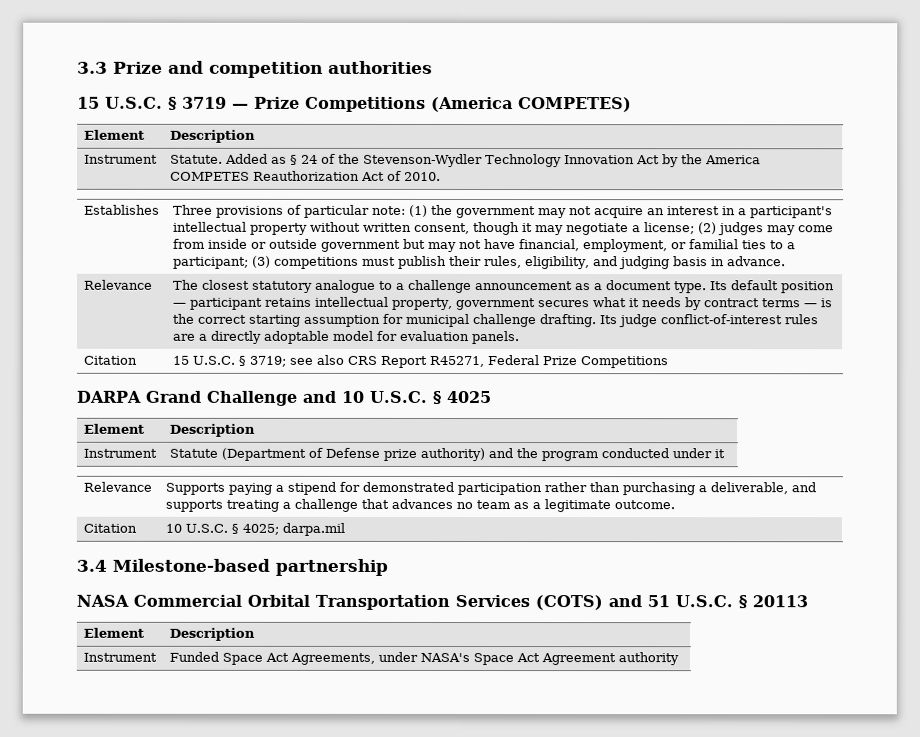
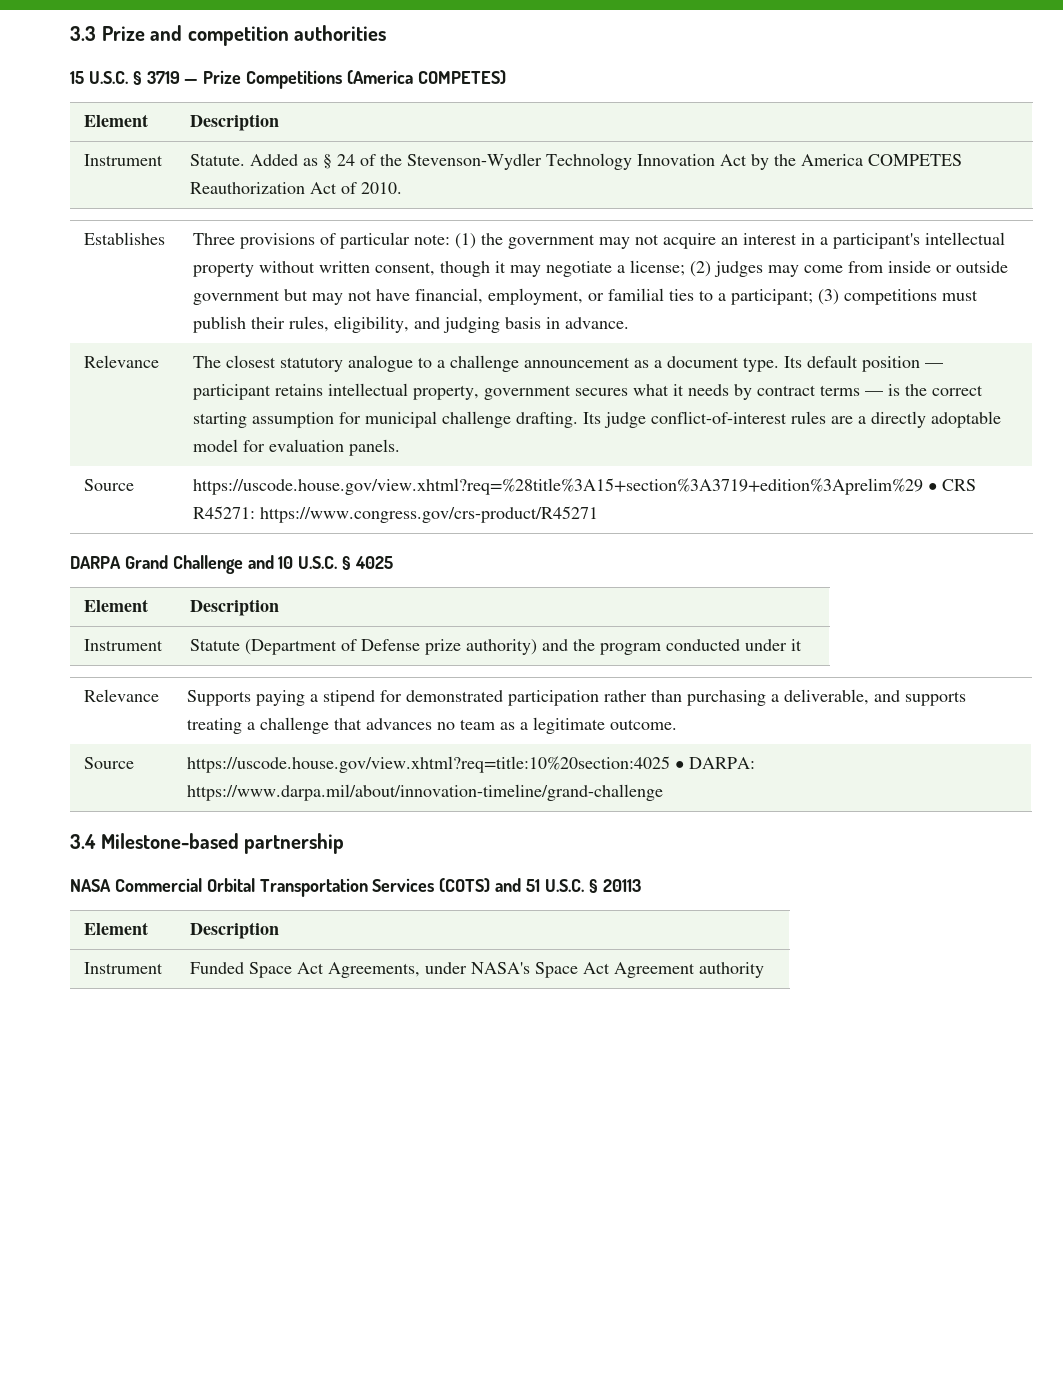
- Citation | 15 U.S.C. § 3719; see also CRS Report R45271, Federal Prize Competitions
+ Source | https://uscode.house.gov/view.xhtml?req=%28title%3A15+section%3A3719+edition%3Aprelim%29 • CRS R45271: https://www.congress.gov/crs-product/R45271
- Citation | 10 U.S.C. § 4025; darpa.mil
+ Source | https://uscode.house.gov/view.xhtml?req=title:10%20section:4025 • DARPA: https://www.darpa.mil/about/innovation-timeline/grand-challenge

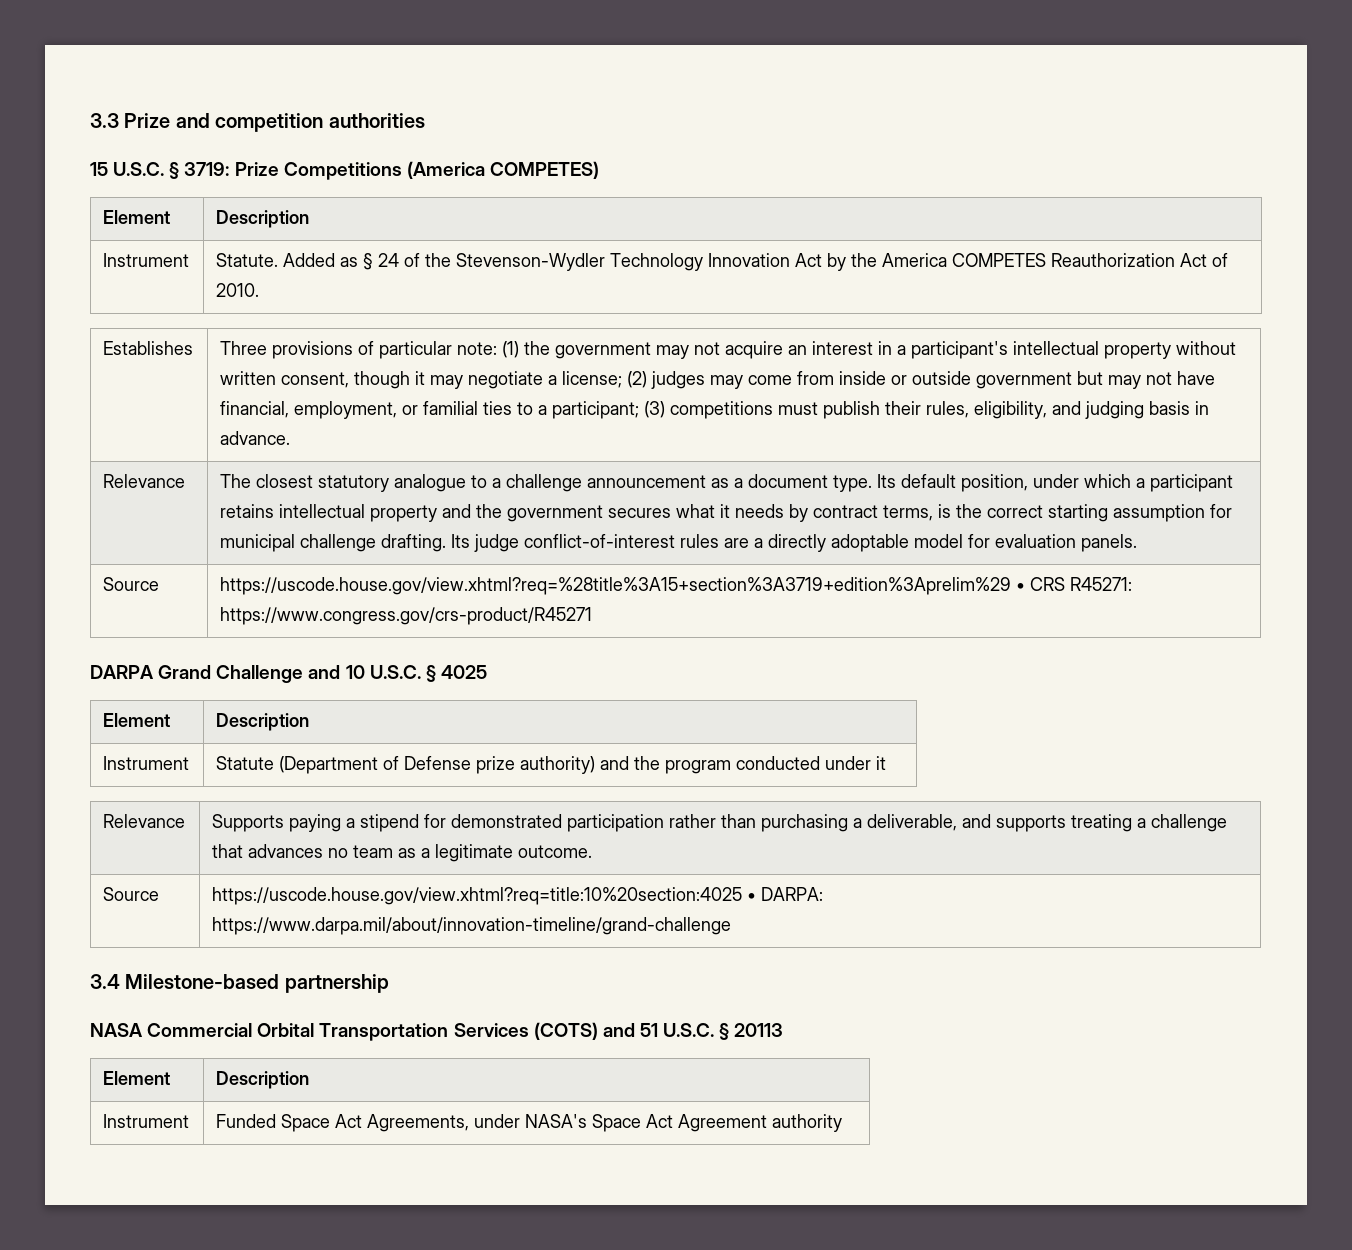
- 15 U.S.C. § 3719 — Prize Competitions (America COMPETES)
+ 15 U.S.C. § 3719: Prize Competitions (America COMPETES)
- Its default position — participant retains intellectual property, government secures what it needs by contract terms — is the correct starting assumption for municipal challenge drafting.
+ Its default position, under which a participant retains intellectual property and the government secures what it needs by contract terms, is the correct starting assumption for municipal challenge drafting.

